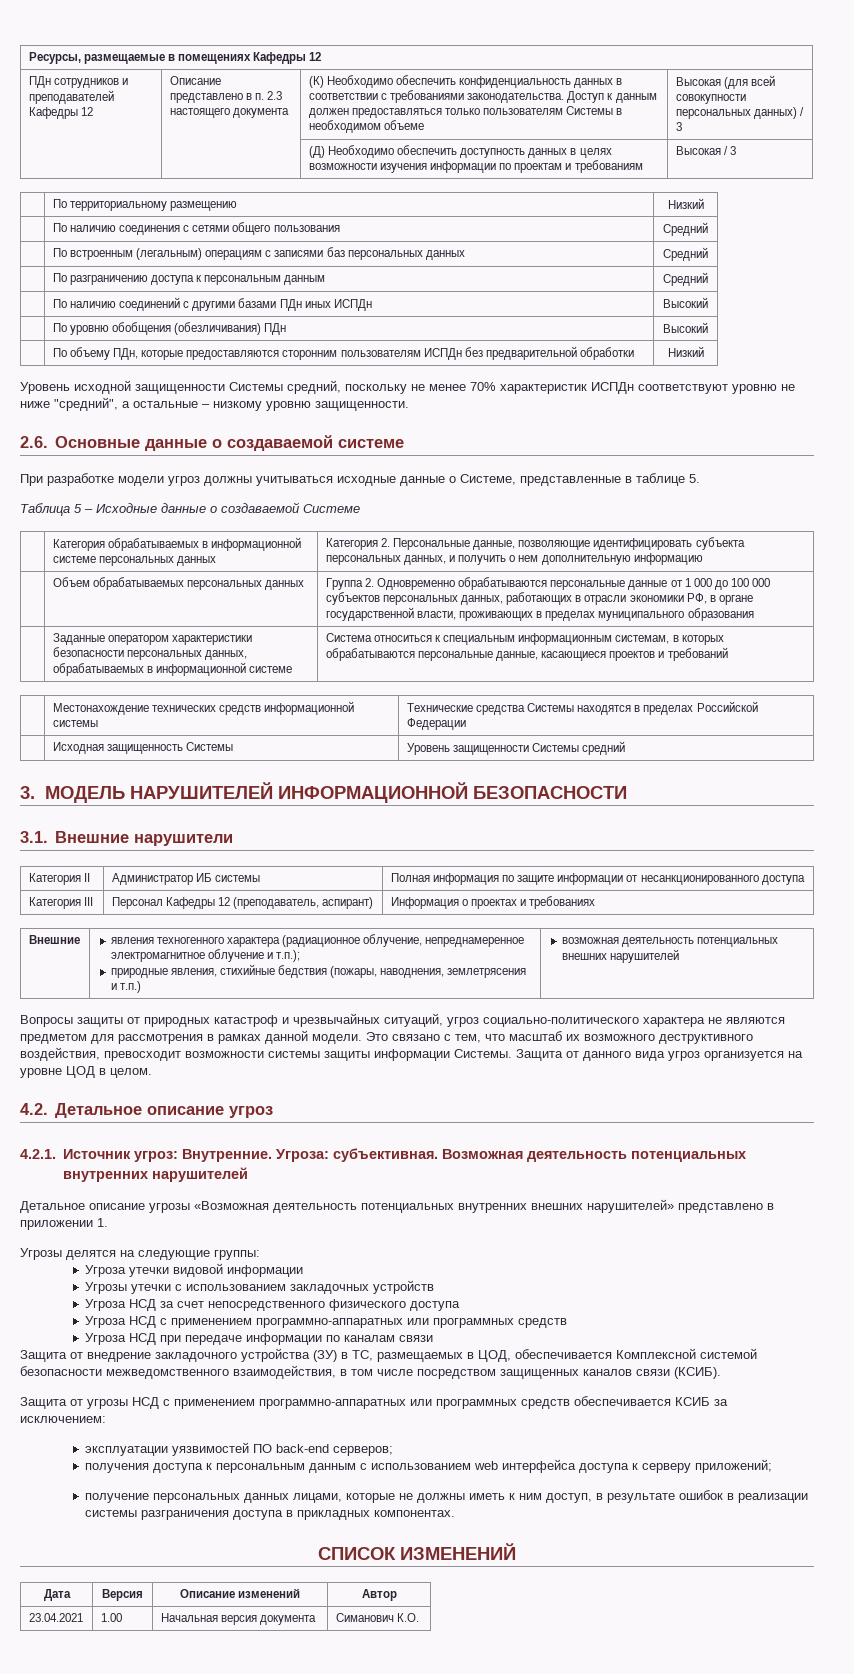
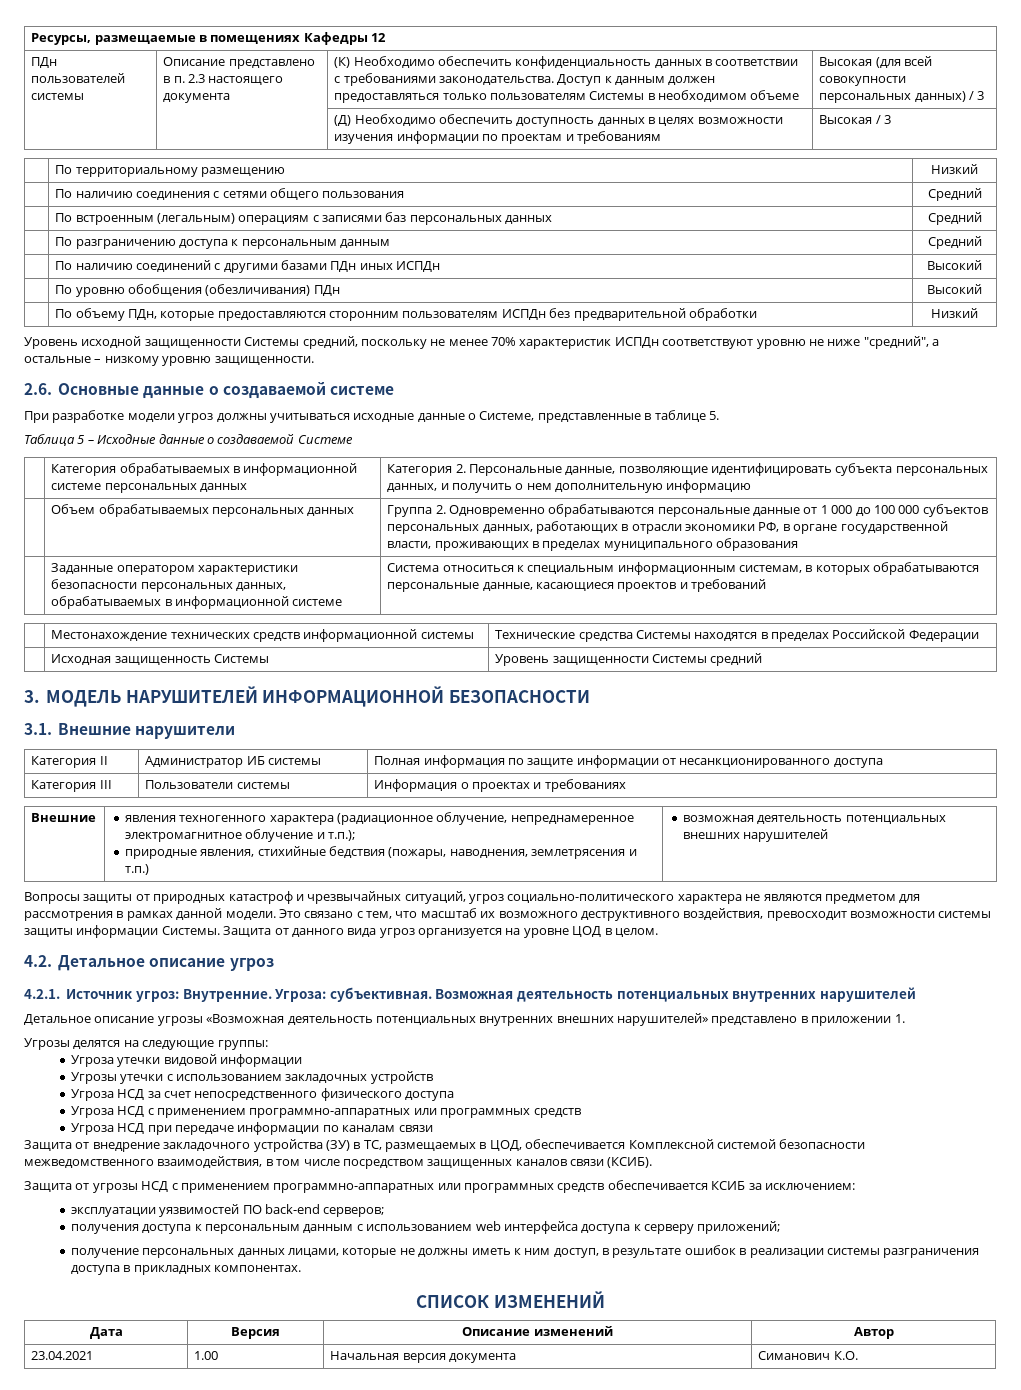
- ПДн сотрудников и преподавателей Кафедры 12
+ ПДн пользователей системы
- Категория III | Персонал Кафедры 12 (преподаватель, аспирант) | Информация о проектах и требованиях
+ Категория III | Пользователи системы | Информация о проектах и требованиях

